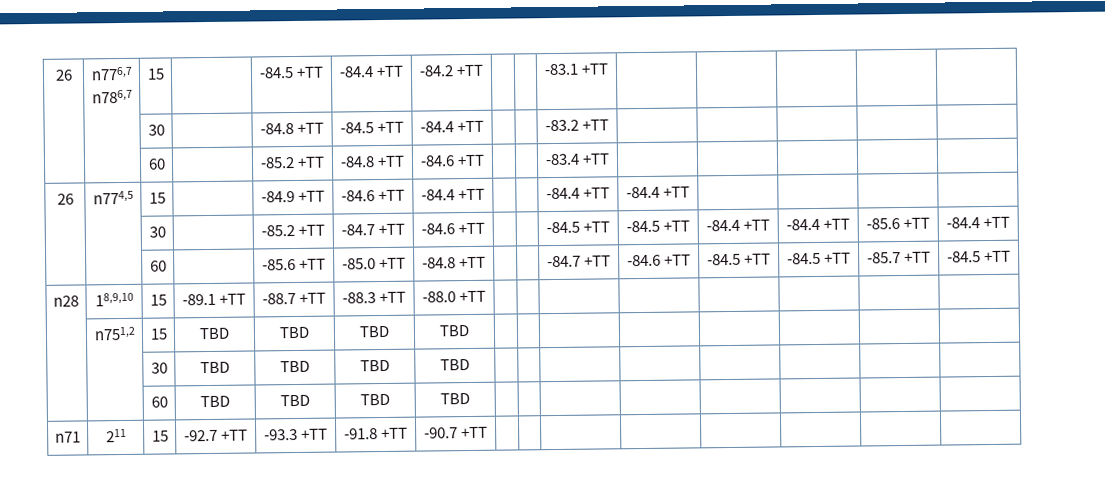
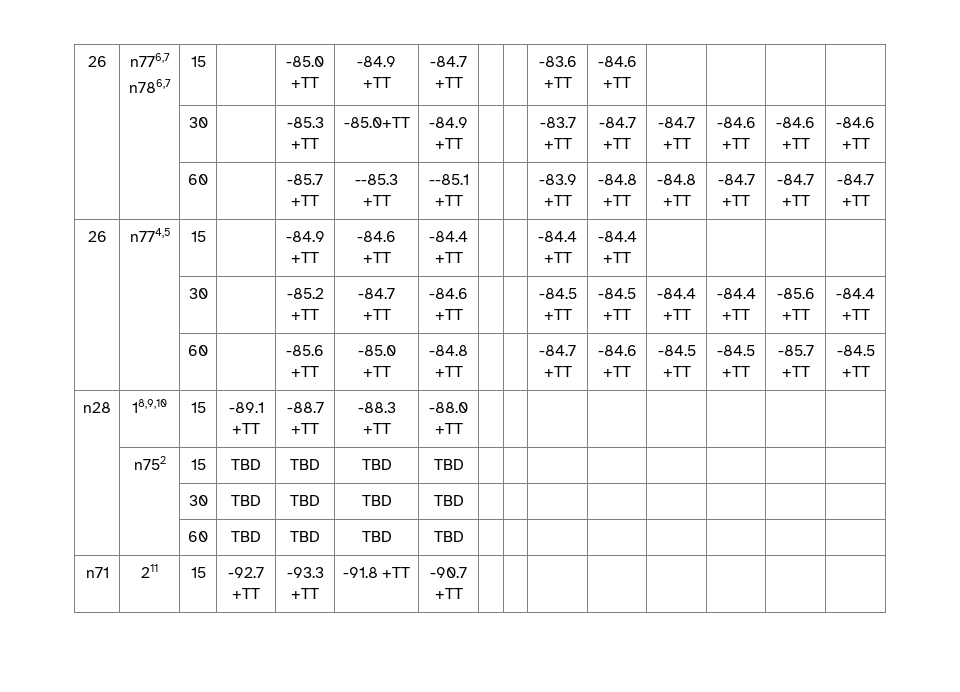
  26 | n776,7
- n786,7 | 15 | | -84.5 +TT | -84.4 +TT | -84.2 +TT | | | -83.1 +TT | | | | |
- | | 30 | | -84.8 +TT | -84.5 +TT | -84.4 +TT | | | -83.2 +TT | | | | |
- | | 60 | | -85.2 +TT | -84.8 +TT | -84.6 +TT | | | -83.4 +TT | | | | |
+ n786,7 | 15 | | -85.0 +TT | -84.9 +TT | -84.7 +TT | | | -83.6 +TT | -84.6 +TT | | | |
+ | | 30 | | -85.3 +TT | -85.0+TT | -84.9 +TT | | | -83.7 +TT | -84.7 +TT | -84.7 +TT | -84.6 +TT | -84.6 +TT | -84.6 +TT
+ | | 60 | | -85.7 +TT | --85.3 +TT | --85.1 +TT | | | -83.9 +TT | -84.8 +TT | -84.8 +TT | -84.7 +TT | -84.7 +TT | -84.7 +TT
- | n751,2 | 15 | TBD | TBD | TBD | TBD | | | | | | | |
+ | n752 | 15 | TBD | TBD | TBD | TBD | | | | | | | |

